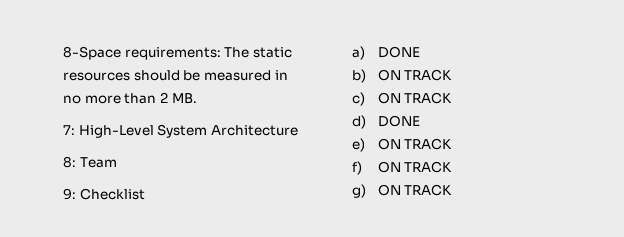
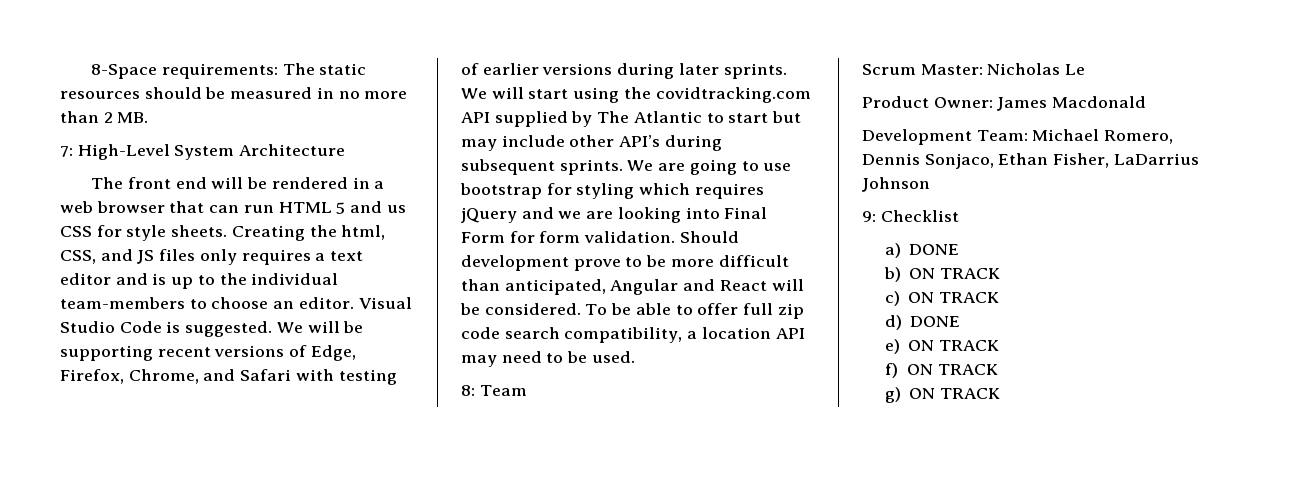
+ The front end will be rendered in a web browser that can run HTML 5 and us CSS for style sheets. Creating the html, CSS, and JS files only requires a text editor and is up to the individual team-members to choose an editor. Visual Studio Code is suggested. We will be supporting recent versions of Edge, Firefox, Chrome, and Safari with testing of earlier versions during later sprints. We will start using the covidtracking.com API supplied by The Atlantic to start but may include other API’s during subsequent sprints. We are going to use bootstrap for styling which requires jQuery and we are looking into Final Form for form validation. Should development prove to be more difficult than anticipated, Angular and React will be considered. To be able to offer full zip code search compatibility, a location API may need to be used.
  8: Team
+ Scrum Master: Nicholas Le
+ Product Owner: James Macdonald
+ Development Team: Michael Romero, Dennis Sonjaco, Ethan Fisher, LaDarrius Johnson

